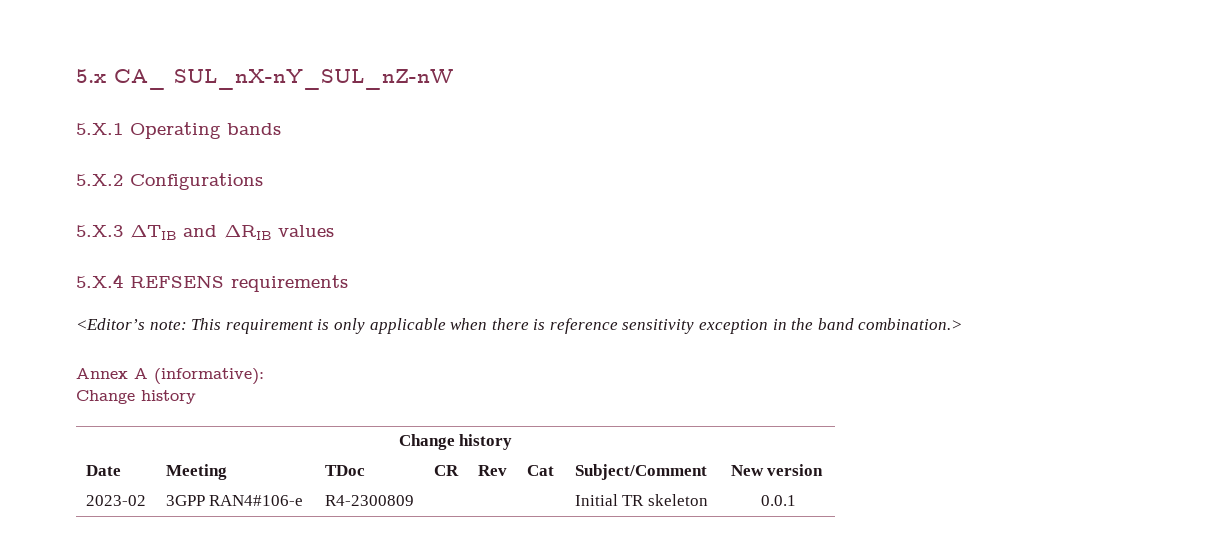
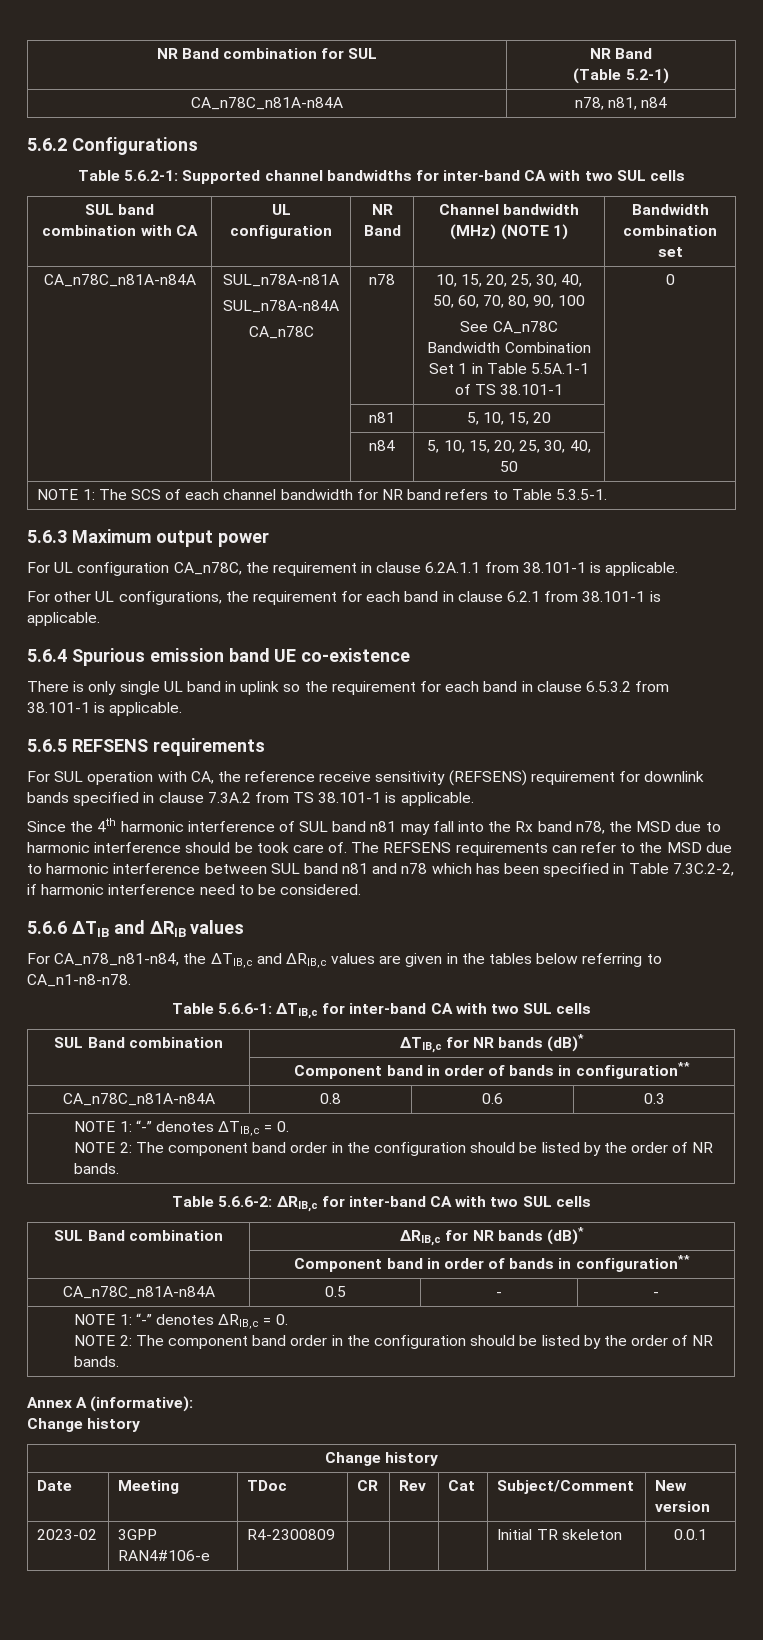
- 5.x CA_ SUL_nX-nY_SUL_nZ-nW
- 5.X.1 Operating bands
- 5.X.2 Configurations
- 5.X.3 ∆TIB and ∆RIB values
- 5.X.4 REFSENS requirements
- <Editor’s note: This requirement is only applicable when there is reference sensitivity exception in the band combination.>
+ NR Band combination for SUL | NR Band
+ (Table 5.2-1)
+ CA_n78C_n81A-n84A | n78, n81, n84
+ 5.6.2 Configurations
+ Table 5.6.2-1: Supported channel bandwidths for inter-band CA with two SUL cells
+ SUL band combination with CA | UL configuration | NR Band | Channel bandwidth (MHz) (NOTE 1) | Bandwidth combination set
+ CA_n78C_n81A-n84A | SUL_n78A-n81A
+ SUL_n78A-n84A
+ CA_n78C | n78 | 10, 15, 20, 25, 30, 40, 50, 60, 70, 80, 90, 100
+ See CA_n78C Bandwidth Combination Set 1 in Table 5.5A.1-1 of TS 38.101-1 | 0
+ | | n81 | 5, 10, 15, 20 |
+ | | n84 | 5, 10, 15, 20, 25, 30, 40, 50 |
+ NOTE 1: The SCS of each channel bandwidth for NR band refers to Table 5.3.5-1.
+ 5.6.3 Maximum output power
+ For UL configuration CA_n78C, the requirement in clause 6.2A.1.1 from 38.101-1 is applicable.
+ For other UL configurations, the requirement for each band in clause 6.2.1 from 38.101-1 is applicable.
+ 5.6.4 Spurious emission band UE co-existence
+ There is only single UL band in uplink so the requirement for each band in clause 6.5.3.2 from 38.101-1 is applicable.
+ 5.6.5 REFSENS requirements
+ For SUL operation with CA, the reference receive sensitivity (REFSENS) requirement for downlink bands specified in clause 7.3A.2 from TS 38.101-1 is applicable.
+ Since the 4th harmonic interference of SUL band n81 may fall into the Rx band n78, the MSD due to harmonic interference should be took care of. The REFSENS requirements can refer to the MSD due to harmonic interference between SUL band n81 and n78 which has been specified in Table 7.3C.2-2, if harmonic interference need to be considered.
+ 5.6.6 ∆TIB and ∆RIB values
+ For CA_n78_n81-n84, the ΔTIB,c and ΔRIB,c values are given in the tables below referring to CA_n1-n8-n78.
+ Table 5.6.6-1: ΔTIB,c for inter-band CA with two SUL cells
+ SUL Band combination | ΔTIB,c for NR bands (dB)*
+ | Component band in order of bands in configuration**
+ CA_n78C_n81A-n84A | 0.8 | 0.6 | 0.3
+ NOTE 1: “-” denotes ΔTIB,c = 0.
+ NOTE 2: The component band order in the configuration should be listed by the order of NR bands.
+ Table 5.6.6-2: ΔRIB,c for inter-band CA with two SUL cells
+ SUL Band combination | ΔRIB,c for NR bands (dB)*
+ | Component band in order of bands in configuration**
+ CA_n78C_n81A-n84A | 0.5 | - | -
+ NOTE 1: “-” denotes ΔRIB,c = 0.
+ NOTE 2: The component band order in the configuration should be listed by the order of NR bands.

